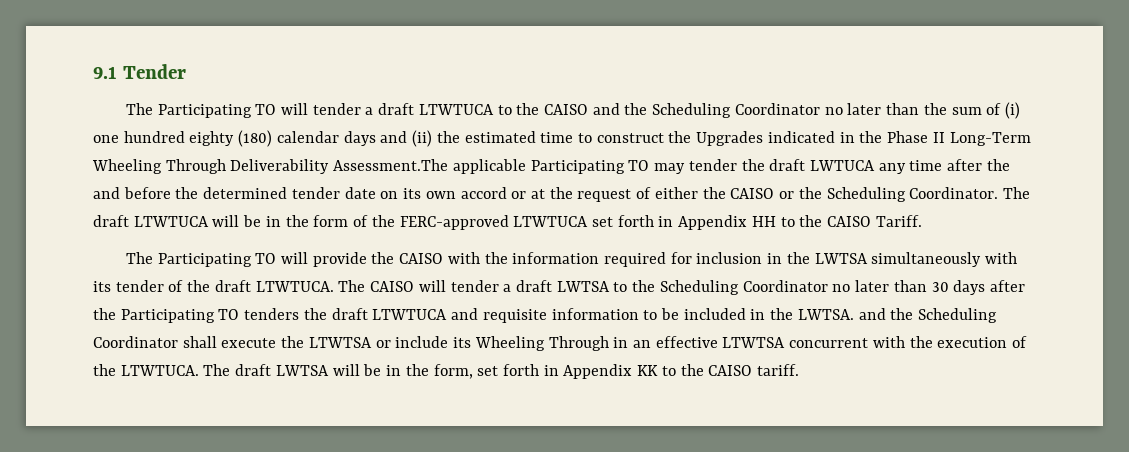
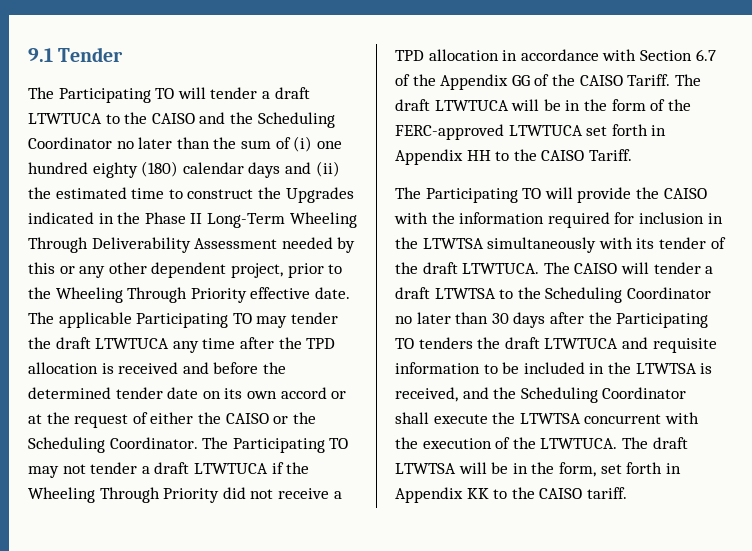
- The Participating TO will tender a draft LTWTUCA to the CAISO and the Scheduling Coordinator no later than the sum of (i) one hundred eighty (180) calendar days and (ii) the estimated time to construct the Upgrades indicated in the Phase II Long-Term Wheeling Through Deliverability Assessment.The applicable Participating TO may tender the draft LWTUCA any time after the and before the determined tender date on its own accord or at the request of either the CAISO or the Scheduling Coordinator.
+ The Participating TO will tender a draft LTWTUCA to the CAISO and the Scheduling Coordinator no later than the sum of (i) one hundred eighty (180) calendar days and (ii) the estimated time to construct the Upgrades indicated in the Phase II Long-Term Wheeling Through Deliverability Assessment needed by this or any other dependent project, prior to the Wheeling Through Priority effective date. The applicable Participating TO may tender the draft LTWTUCA any time after the TPD allocation is received and before the determined tender date on its own accord or at the request of either the CAISO or the Scheduling Coordinator.
- The draft LTWTUCA will be in the form of the FERC-approved LTWTUCA set forth in Appendix HH to the CAISO Tariff.
+ The Participating TO may not tender a draft LTWTUCA if the Wheeling Through Priority did not receive a TPD allocation in accordance with Section 6.7 of the Appendix GG of the CAISO Tariff. The draft LTWTUCA will be in the form of the FERC-approved LTWTUCA set forth in Appendix HH to the CAISO Tariff.
- The Participating TO will provide the CAISO with the information required for inclusion in the LWTSA simultaneously with its tender of the draft LTWTUCA.
+ The Participating TO will provide the CAISO with the information required for inclusion in the LTWTSA simultaneously with its tender of the draft LTWTUCA.
- The CAISO will tender a draft LWTSA to the Scheduling Coordinator no later than 30 days after the Participating TO tenders the draft LTWTUCA and requisite information to be included in the LWTSA. and the Scheduling Coordinator shall execute the LTWTSA or include its Wheeling Through in an effective LTWTSA concurrent with the execution of the LTWTUCA.
+ The CAISO will tender a draft LTWTSA to the Scheduling Coordinator no later than 30 days after the Participating TO tenders the draft LTWTUCA and requisite information to be included in the LTWTSA is received, and the Scheduling Coordinator shall execute the LTWTSA concurrent with the execution of the LTWTUCA.
- The draft LWTSA will be in the form, set forth in Appendix KK to the CAISO tariff.
+ The draft LTWTSA will be in the form, set forth in Appendix KK to the CAISO tariff.

